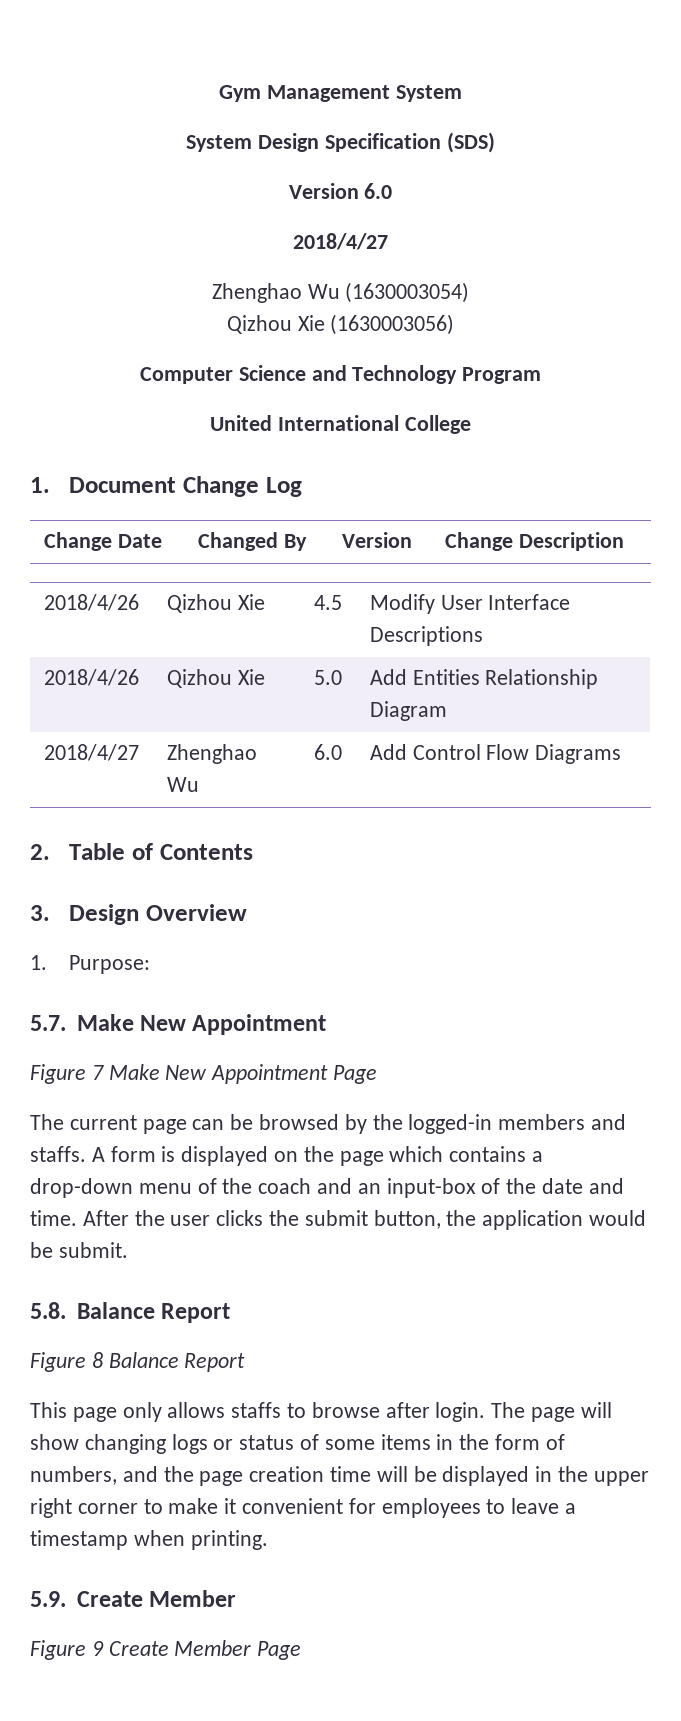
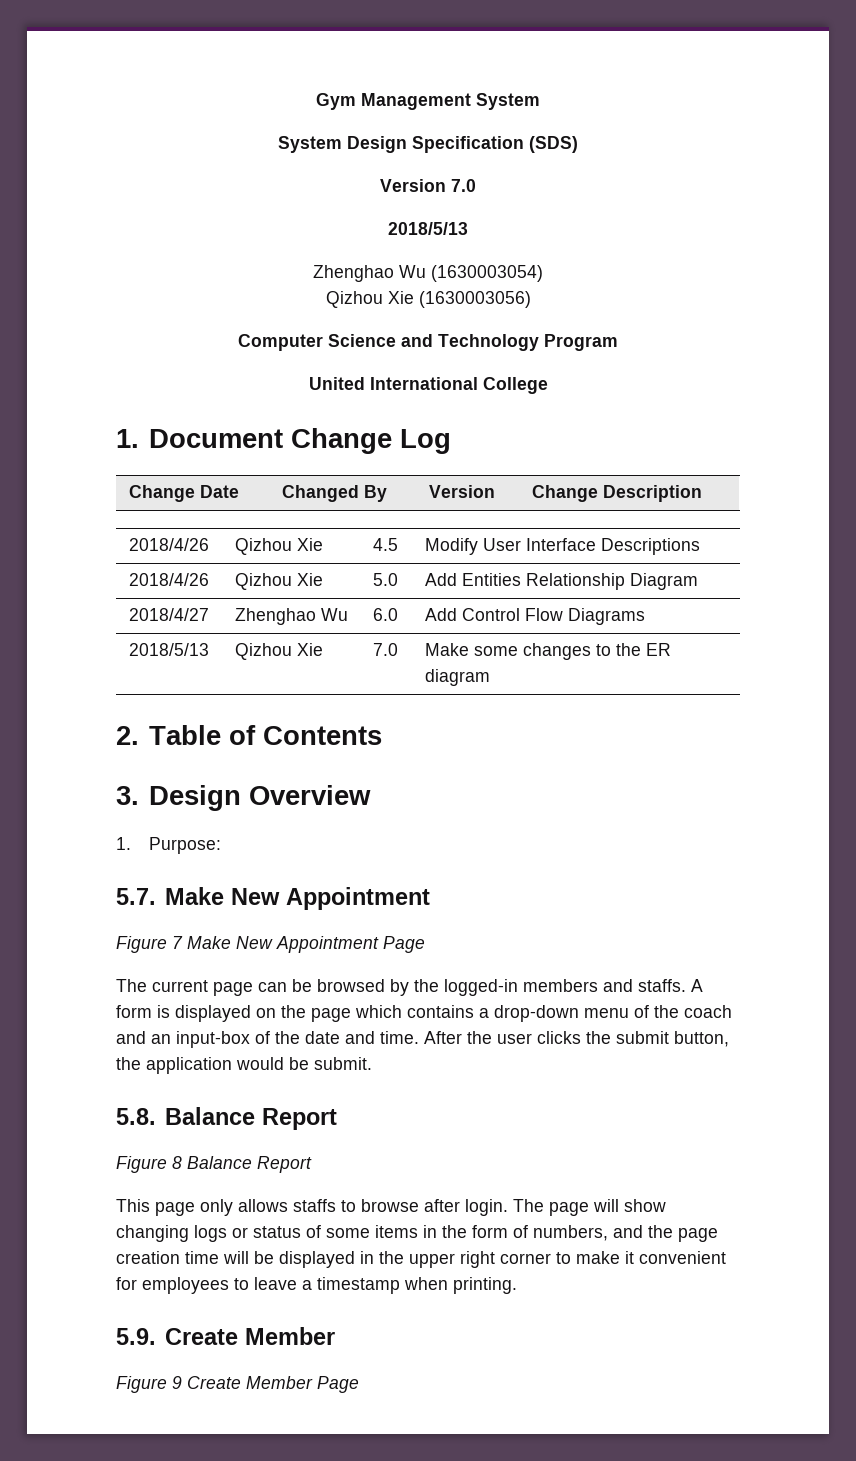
- Version 6.0
- 2018/4/27
+ Version 7.0
+ 2018/5/13
+ 2018/5/13 | Qizhou Xie | 7.0 | Make some changes to the ER diagram

